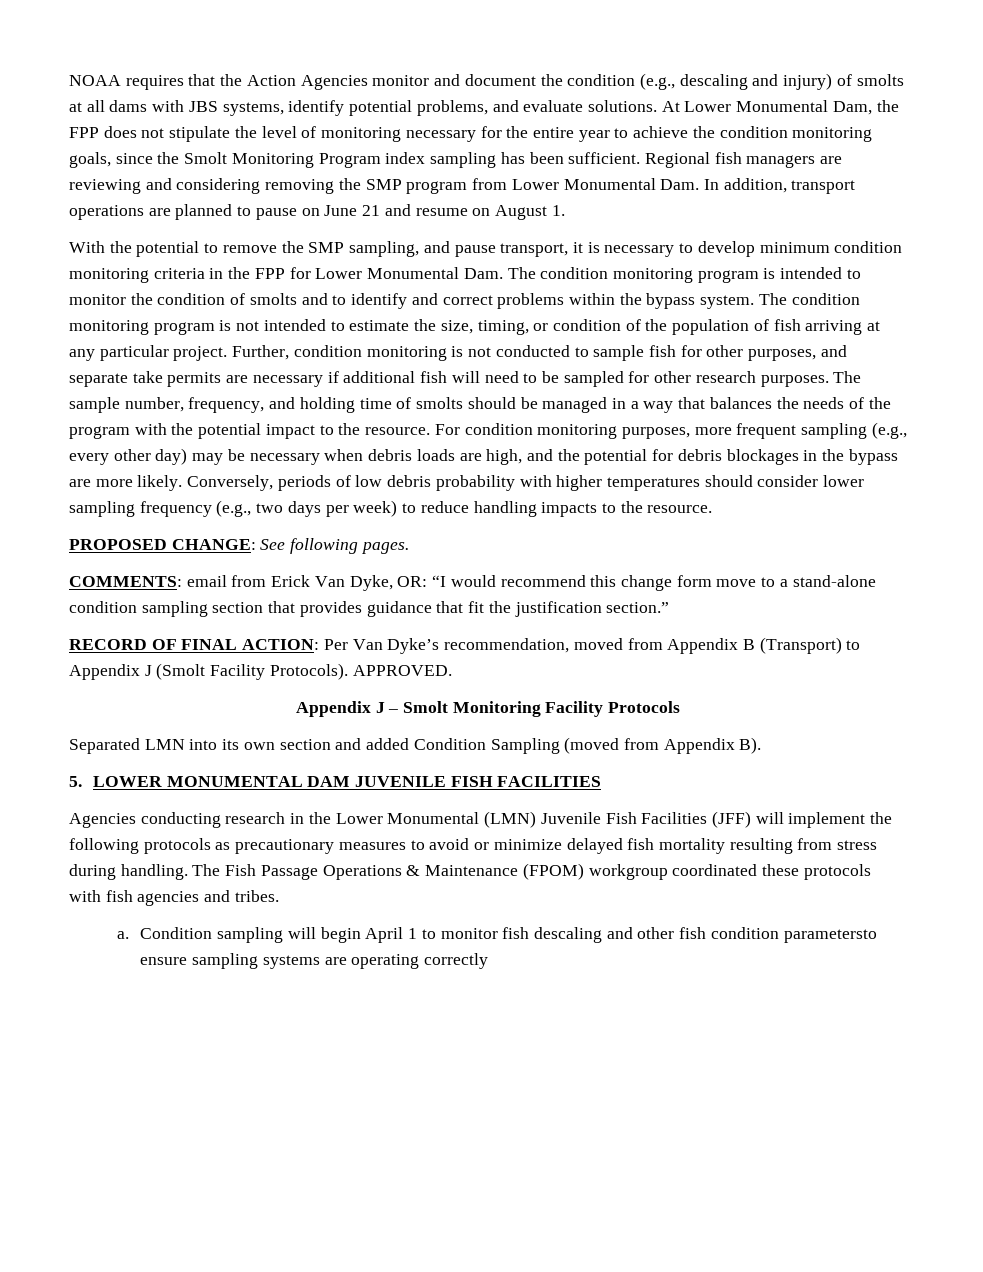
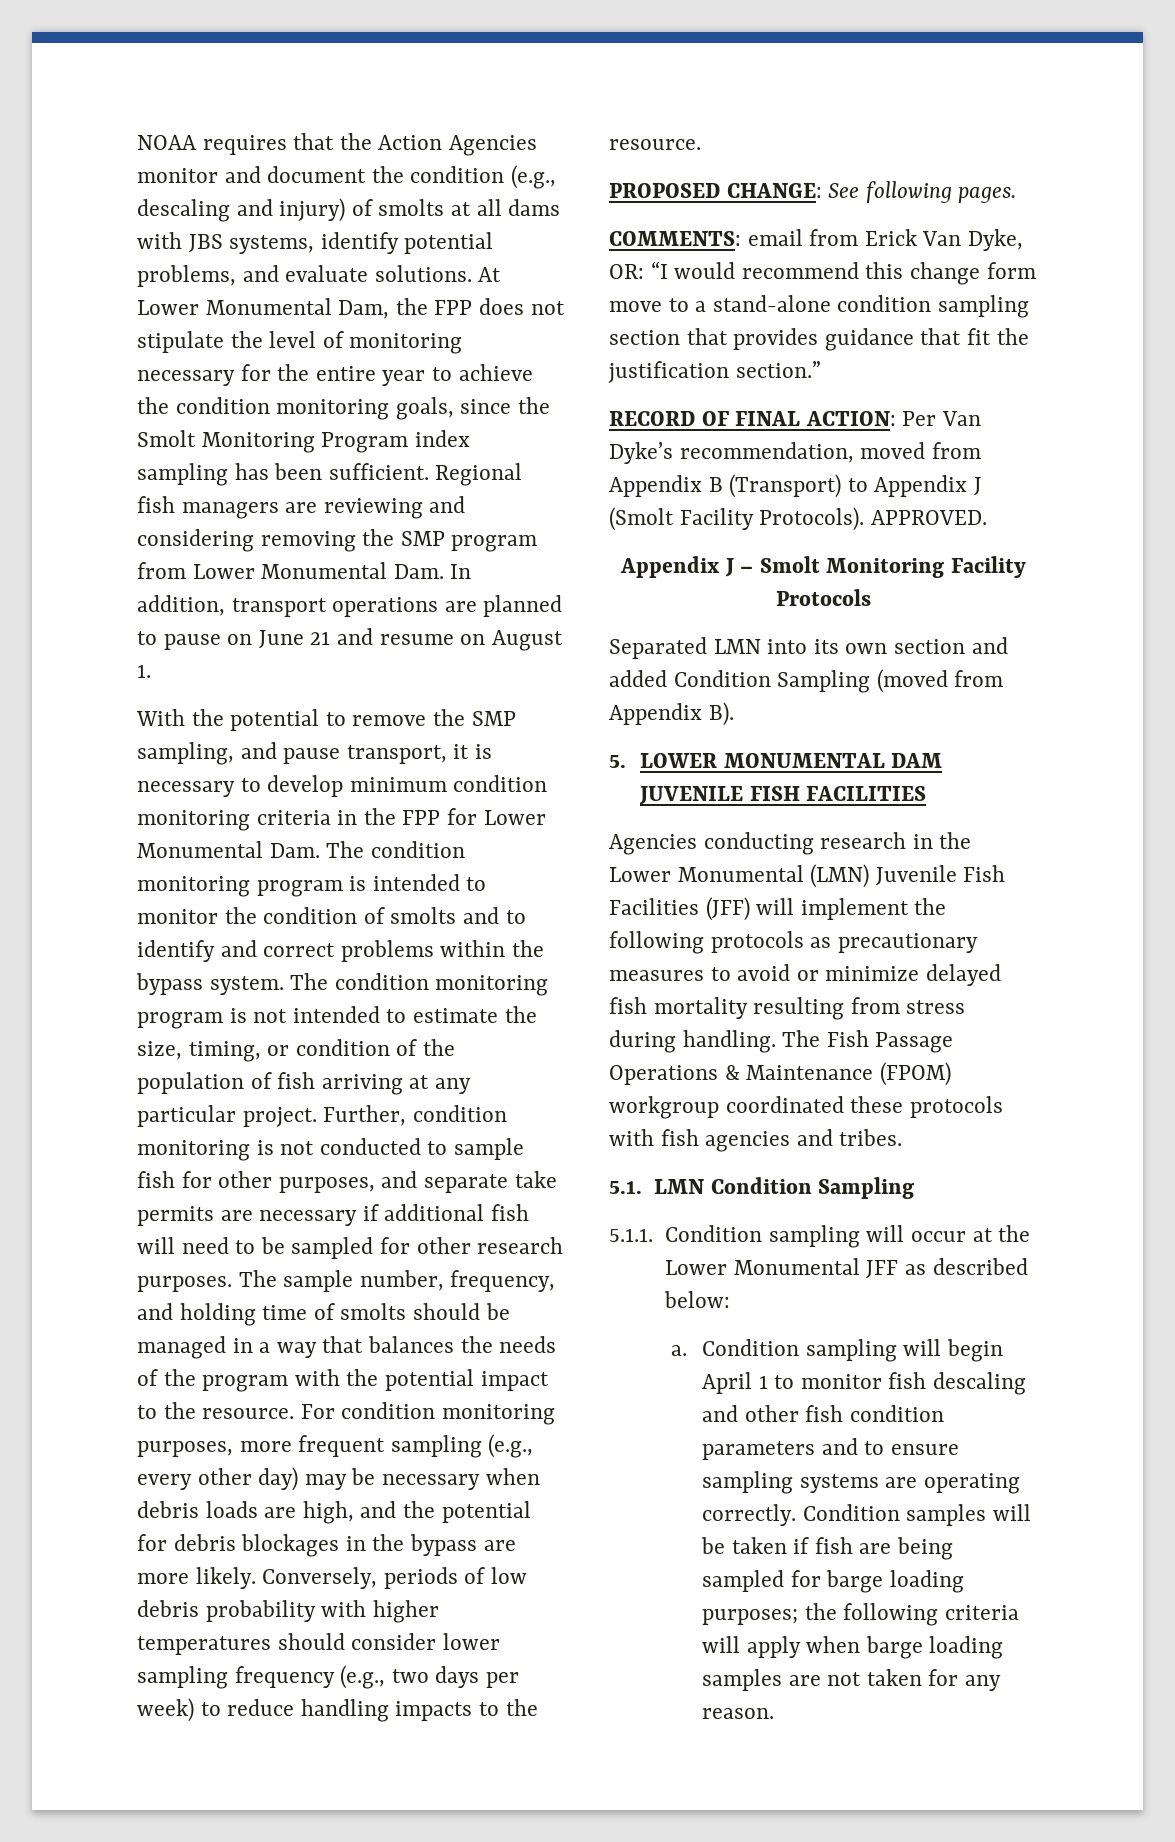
+ 5.1. LMN Condition Sampling
+ 5.1.1. Condition sampling will occur at the Lower Monumental JFF as described below:
- Condition sampling will begin April 1 to monitor fish descaling and other fish condition parametersto ensure sampling systems are operating correctly
+ Condition sampling will begin April 1 to monitor fish descaling and other fish condition parameters and to ensure sampling systems are operating correctly. Condition samples will be taken if fish are being sampled for barge loading purposes; the following criteria will apply when barge loading samples are not taken for any reason.

